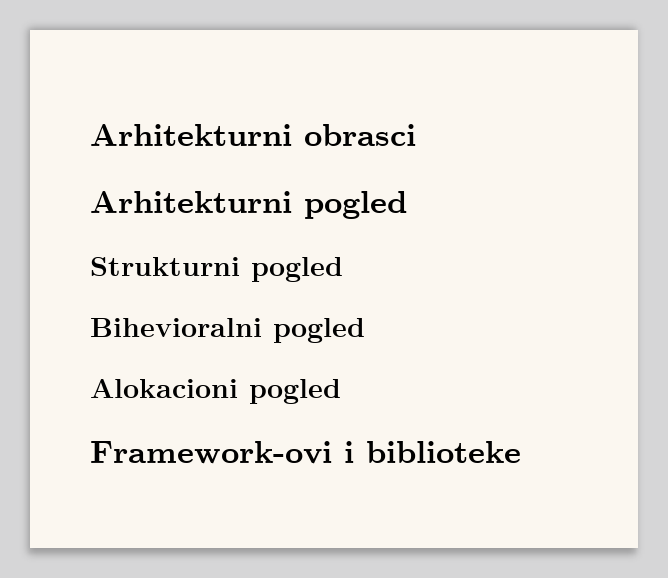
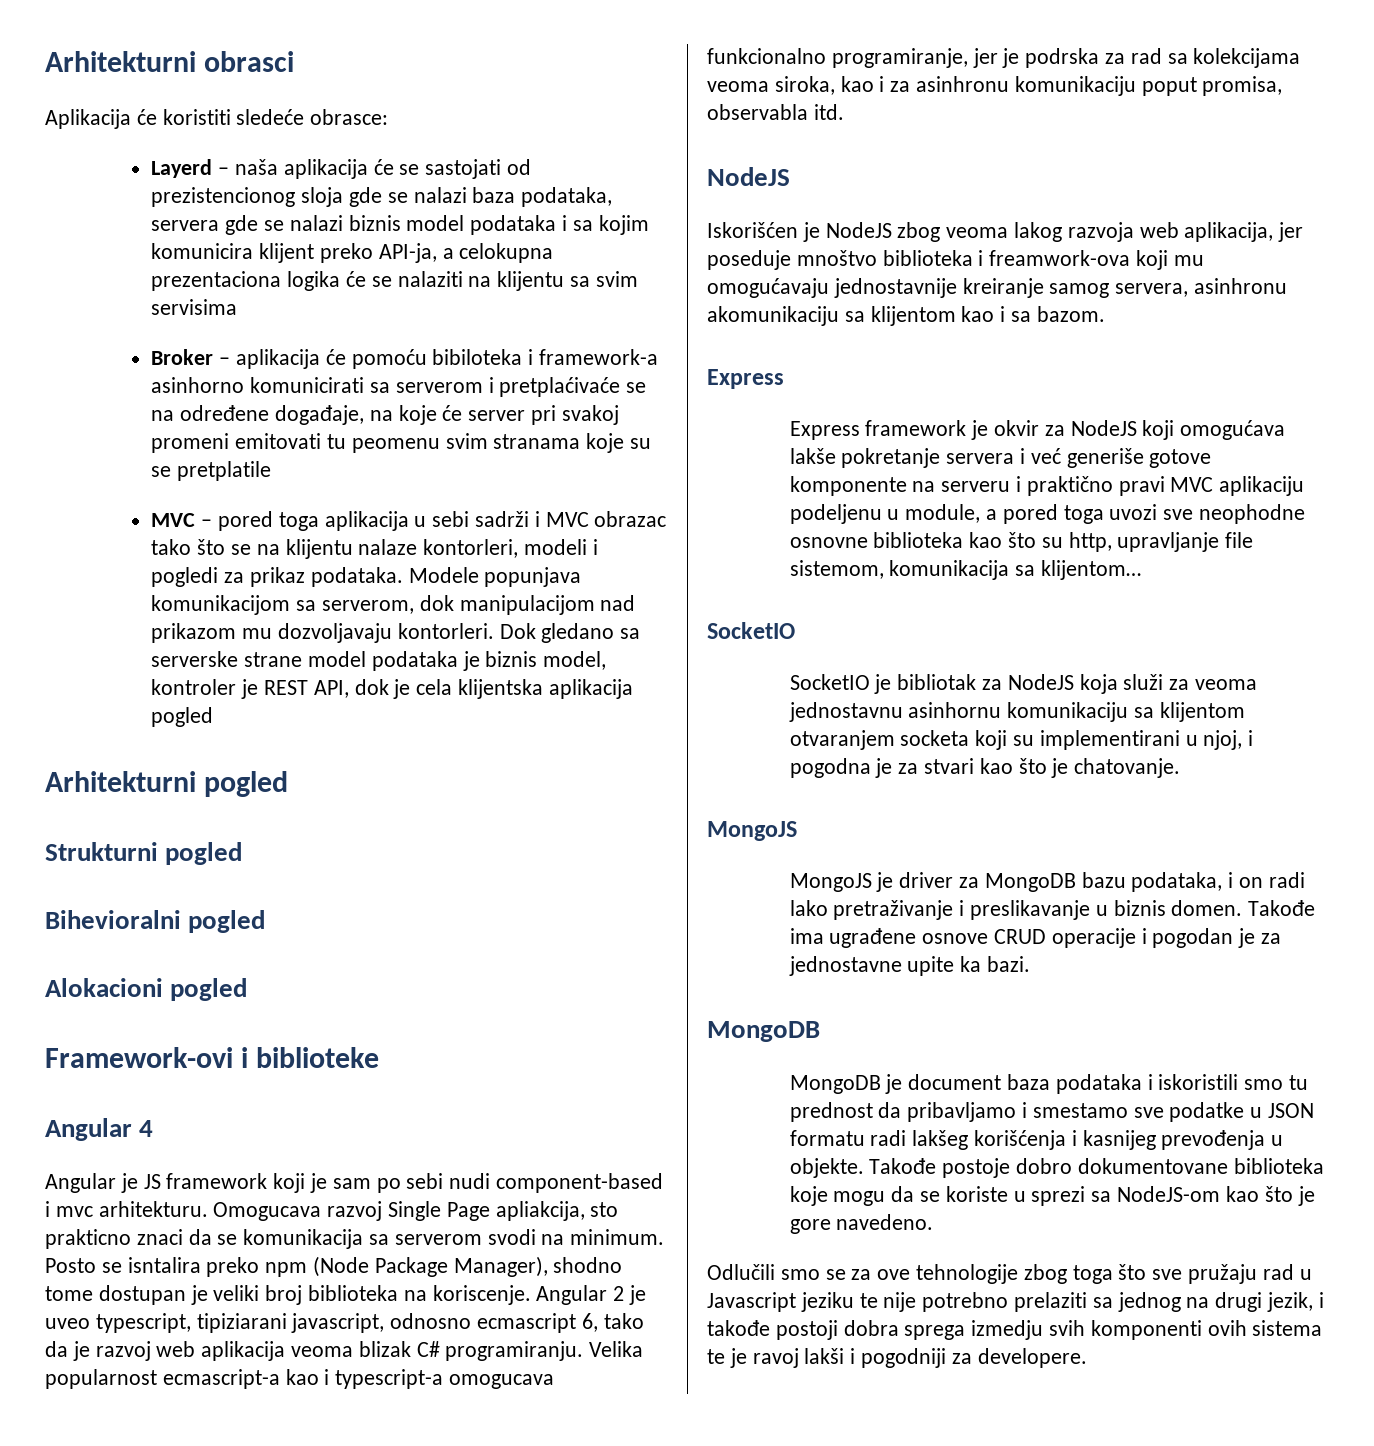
+ Aplikacija će koristiti sledeće obrasce:
+ Layerd – naša aplikacija će se sastojati od prezistencionog sloja gde se nalazi baza podataka, servera gde se nalazi biznis model podataka i sa kojim komunicira klijent preko API-ja, a celokupna prezentaciona logika će se nalaziti na klijentu sa svim servisima
+ Broker – aplikacija će pomoću bibiloteka i framework-a asinhorno komunicirati sa serverom i pretplaćivaće se na određene događaje, na koje će server pri svakoj promeni emitovati tu peomenu svim stranama koje su se pretplatile
+ MVC – pored toga aplikacija u sebi sadrži i MVC obrazac tako što se na klijentu nalaze kontorleri, modeli i pogledi za prikaz podataka. Modele popunjava komunikacijom sa serverom, dok manipulacijom nad prikazom mu dozvoljavaju kontorleri. Dok gledano sa serverske strane model podataka je biznis model, kontroler je REST API, dok je cela klijentska aplikacija pogled
+ Angular 4
+ Angular je JS framework koji je sam po sebi nudi component-based i mvc arhitekturu. Omogucava razvoj Single Page apliakcija, sto prakticno znaci da se komunikacija sa serverom svodi na minimum. Posto se isntalira preko npm (Node Package Manager), shodno tome dostupan je veliki broj biblioteka na koriscenje. Angular 2 je uveo typescript, tipiziarani javascript, odnosno ecmascript 6, tako da je razvoj web aplikacija veoma blizak C# programiranju. Velika popularnost ecmascript-a kao i typescript-a omogucava funkcionalno programiranje, jer je podrska za rad sa kolekcijama veoma siroka, kao i za asinhronu komunikaciju poput promisa, observabla itd.
+ NodeJS
+ Iskorišćen je NodeJS zbog veoma lakog razvoja web aplikacija, jer poseduje mnoštvo biblioteka i freamwork-ova koji mu omogućavaju jednostavnije kreiranje samog servera, asinhronu akomunikaciju sa klijentom kao i sa bazom.
+ Express
+ Express framework je okvir za NodeJS koji omogućava lakše pokretanje servera i već generiše gotove komponente na serveru i praktično pravi MVC aplikaciju podeljenu u module, a pored toga uvozi sve neophodne osnovne biblioteka kao što su http, upravljanje file sistemom, komunikacija sa klijentom…
+ SocketIO
+ SocketIO je bibliotak za NodeJS koja služi za veoma jednostavnu asinhornu komunikaciju sa klijentom otvaranjem socketa koji su implementirani u njoj, i pogodna je za stvari kao što je chatovanje.
+ MongoJS
+ MongoJS je driver za MongoDB bazu podataka, i on radi lako pretraživanje i preslikavanje u biznis domen. Takođe ima ugrađene osnove CRUD operacije i pogodan je za jednostavne upite ka bazi.
+ MongoDB
+ MongoDB je document baza podataka i iskoristili smo tu prednost da pribavljamo i smestamo sve podatke u JSON formatu radi lakšeg korišćenja i kasnijeg prevođenja u objekte. Takođe postoje dobro dokumentovane biblioteka koje mogu da se koriste u sprezi sa NodeJS-om kao što je gore navedeno.
+ Odlučili smo se za ove tehnologije zbog toga što sve pružaju rad u Javascript jeziku te nije potrebno prelaziti sa jednog na drugi jezik, i takođe postoji dobra sprega izmedju svih komponenti ovih sistema te je ravoj lakši i pogodniji za developere.

